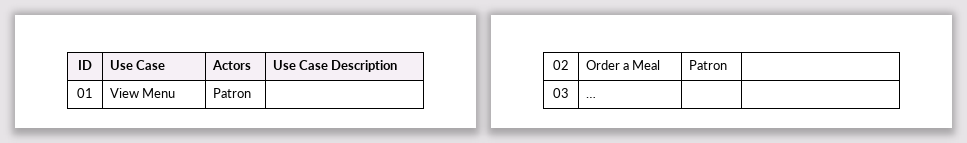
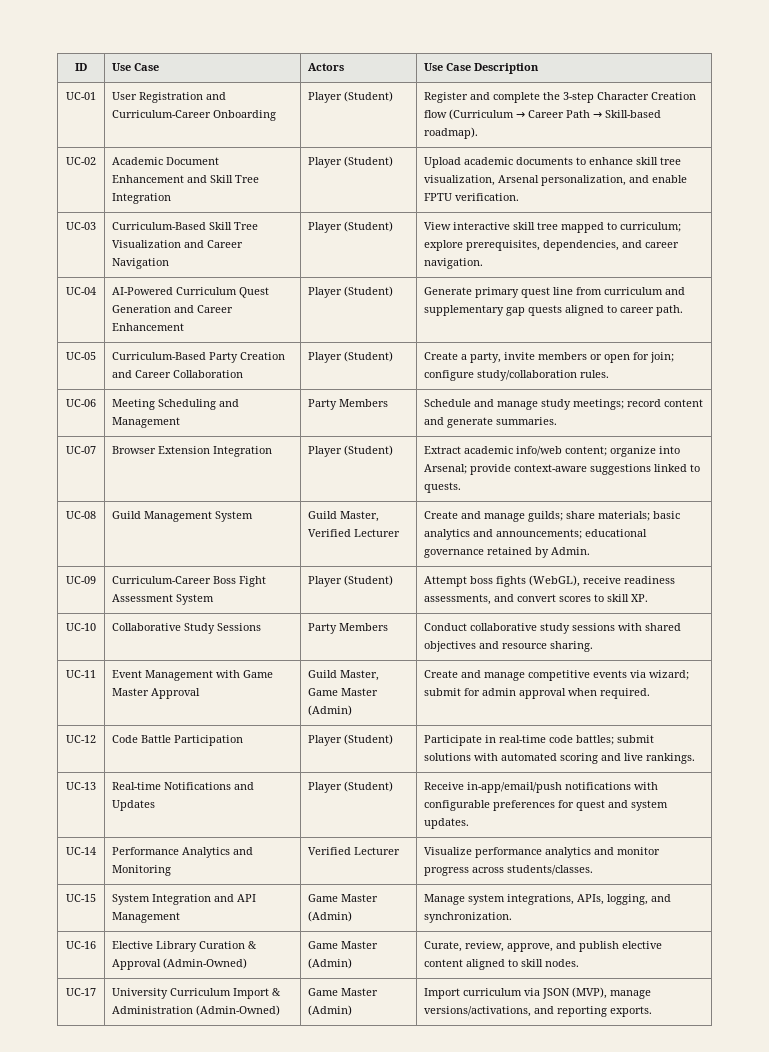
- 01 | View Menu | Patron |
- 02 | Order a Meal | Patron |
- 03 | … | |
+ UC-01 | User Registration and Curriculum-Career Onboarding | Player (Student) | Register and complete the 3-step Character Creation flow (Curriculum → Career Path → Skill-based roadmap).
+ UC-02 | Academic Document Enhancement and Skill Tree Integration | Player (Student) | Upload academic documents to enhance skill tree visualization, Arsenal personalization, and enable FPTU verification.
+ UC-03 | Curriculum-Based Skill Tree Visualization and Career Navigation | Player (Student) | View interactive skill tree mapped to curriculum; explore prerequisites, dependencies, and career navigation.
+ UC-04 | AI-Powered Curriculum Quest Generation and Career Enhancement | Player (Student) | Generate primary quest line from curriculum and supplementary gap quests aligned to career path.
+ UC-05 | Curriculum-Based Party Creation and Career Collaboration | Player (Student) | Create a party, invite members or open for join; configure study/collaboration rules.
+ UC-06 | Meeting Scheduling and Management | Party Members | Schedule and manage study meetings; record content and generate summaries.
+ UC-07 | Browser Extension Integration | Player (Student) | Extract academic info/web content; organize into Arsenal; provide context-aware suggestions linked to quests.
+ UC-08 | Guild Management System | Guild Master, Verified Lecturer | Create and manage guilds; share materials; basic analytics and announcements; educational governance retained by Admin.
+ UC-09 | Curriculum-Career Boss Fight Assessment System | Player (Student) | Attempt boss fights (WebGL), receive readiness assessments, and convert scores to skill XP.
+ UC-10 | Collaborative Study Sessions | Party Members | Conduct collaborative study sessions with shared objectives and resource sharing.
+ UC-11 | Event Management with Game Master Approval | Guild Master, Game Master (Admin) | Create and manage competitive events via wizard; submit for admin approval when required.
+ UC-12 | Code Battle Participation | Player (Student) | Participate in real-time code battles; submit solutions with automated scoring and live rankings.
+ UC-13 | Real-time Notifications and Updates | Player (Student) | Receive in-app/email/push notifications with configurable preferences for quest and system updates.
+ UC-14 | Performance Analytics and Monitoring | Verified Lecturer | Visualize performance analytics and monitor progress across students/classes.
+ UC-15 | System Integration and API Management | Game Master (Admin) | Manage system integrations, APIs, logging, and synchronization.
+ UC-16 | Elective Library Curation & Approval (Admin-Owned) | Game Master (Admin) | Curate, review, approve, and publish elective content aligned to skill nodes.
+ UC-17 | University Curriculum Import & Administration (Admin-Owned) | Game Master (Admin) | Import curriculum via JSON (MVP), manage versions/activations, and reporting exports.

